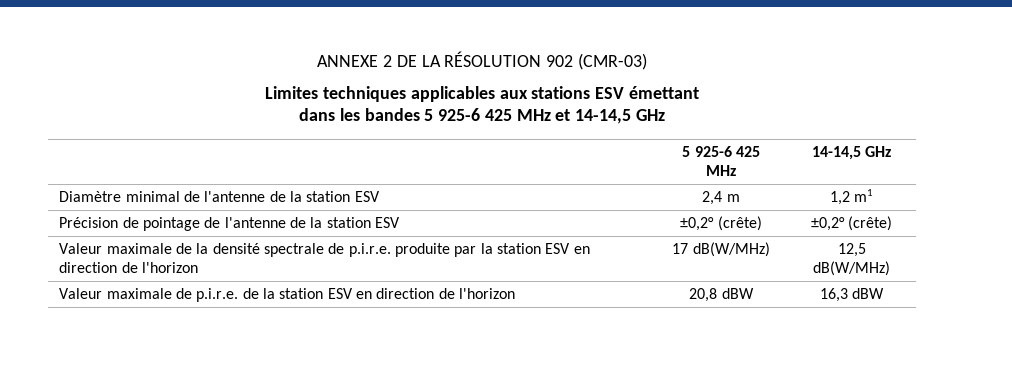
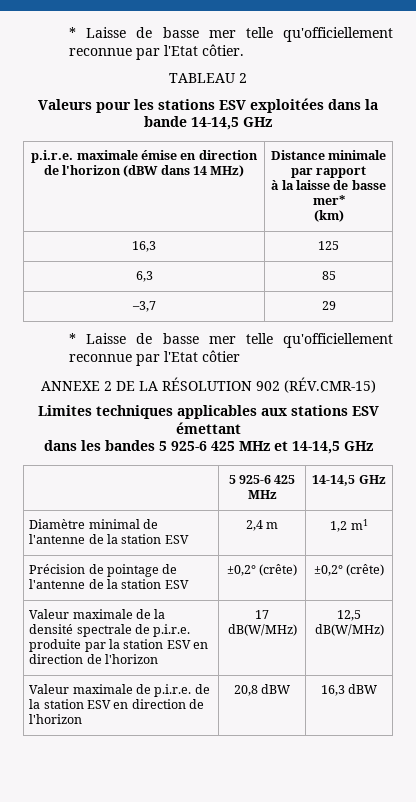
+ * Laisse de basse mer telle qu'officiellement reconnue par l'Etat côtier.
+ TABLEAU 2
+ Valeurs pour les stations ESV exploitées dans la bande 14-14,5 GHz
+ p.i.r.e. maximale émise en direction de l'horizon (dBW dans 14 MHz) | Distance minimale par rapport
+ à la laisse de basse mer*
+ (km)
+ 16,3 | 125
+ 6,3 | 85
+ –3,7 | 29
+ * Laisse de basse mer telle qu'officiellement reconnue par l'Etat côtier
- ANNEXE 2 DE LA RÉSOLUTION 902 (CMR-03)
+ ANNEXE 2 DE LA RÉSOLUTION 902 (RÉV.CMR-15)

